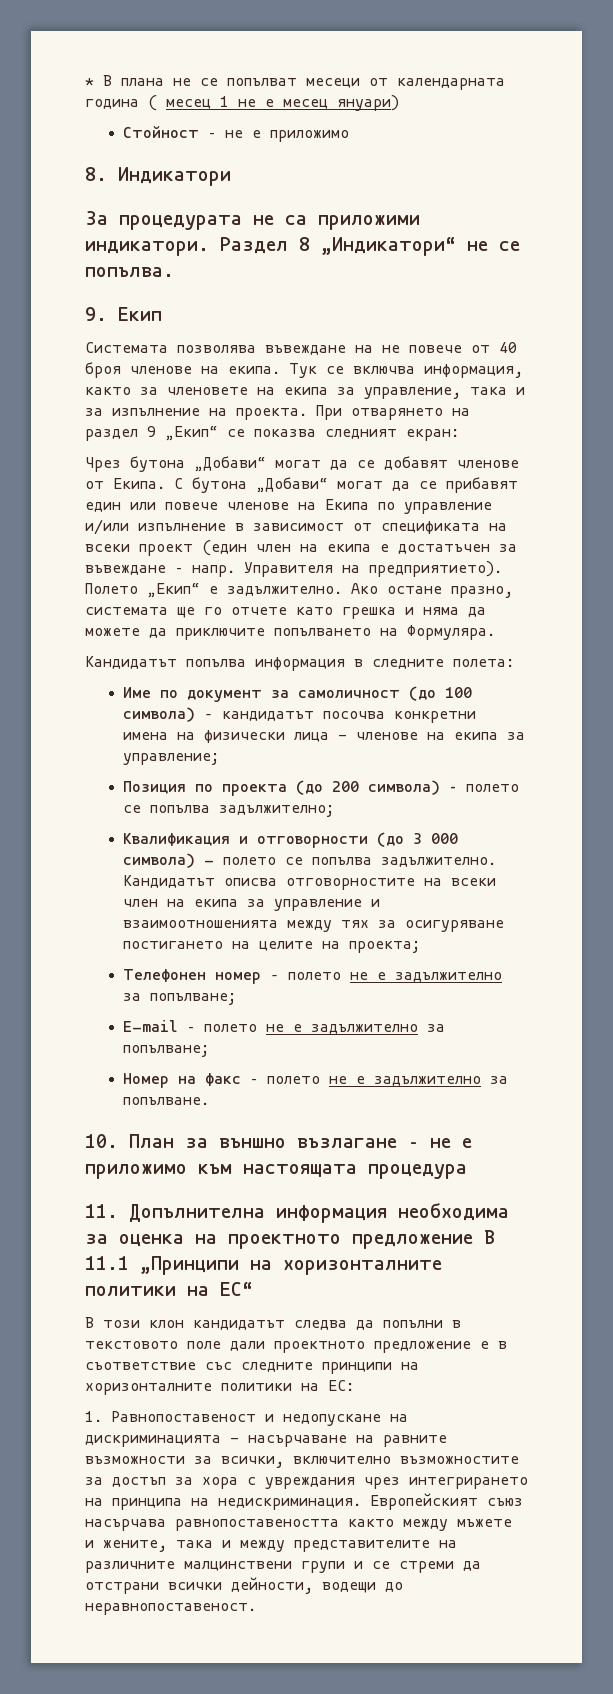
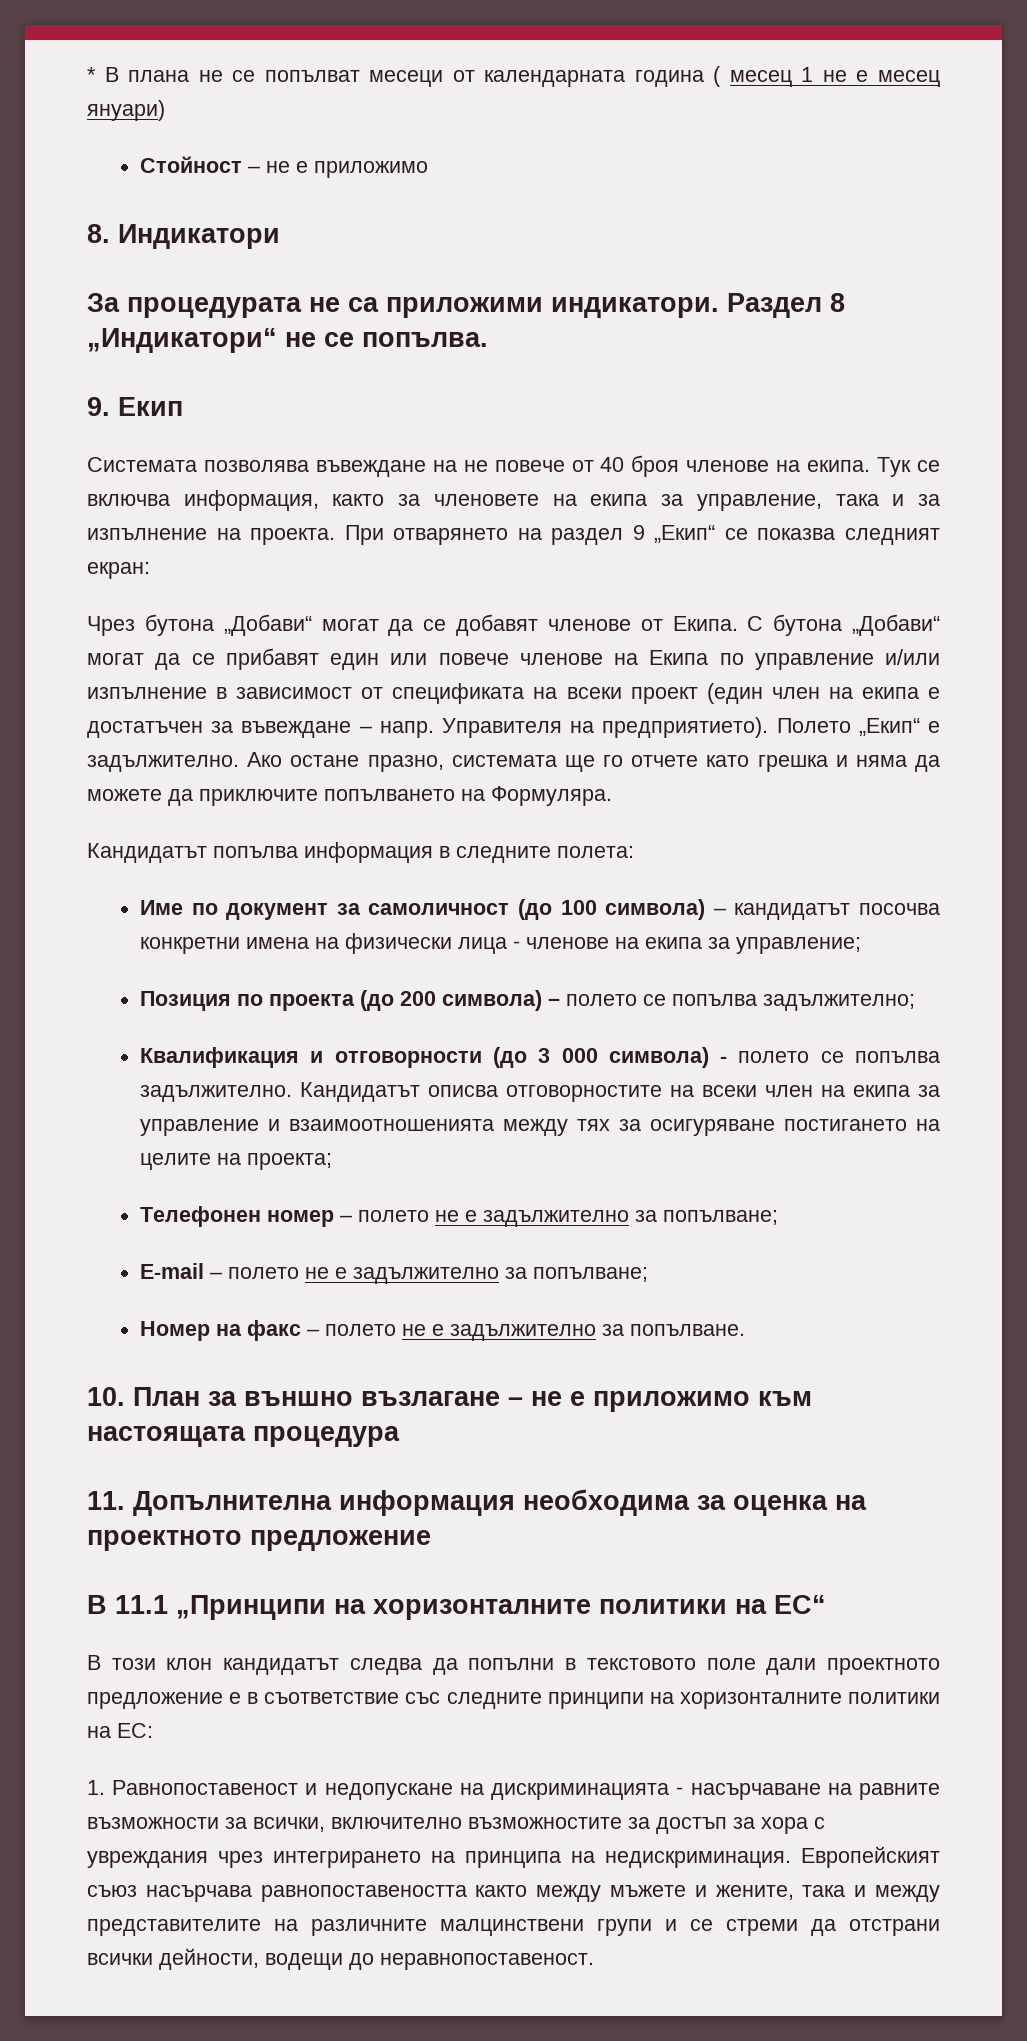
- 11. Допълнителна информация необходима за оценка на проектното предложение В 11.1 „Принципи на хоризонталните политики на ЕС“
+ 11. Допълнителна информация необходима за оценка на проектното предложение
+ В 11.1 „Принципи на хоризонталните политики на ЕС“

